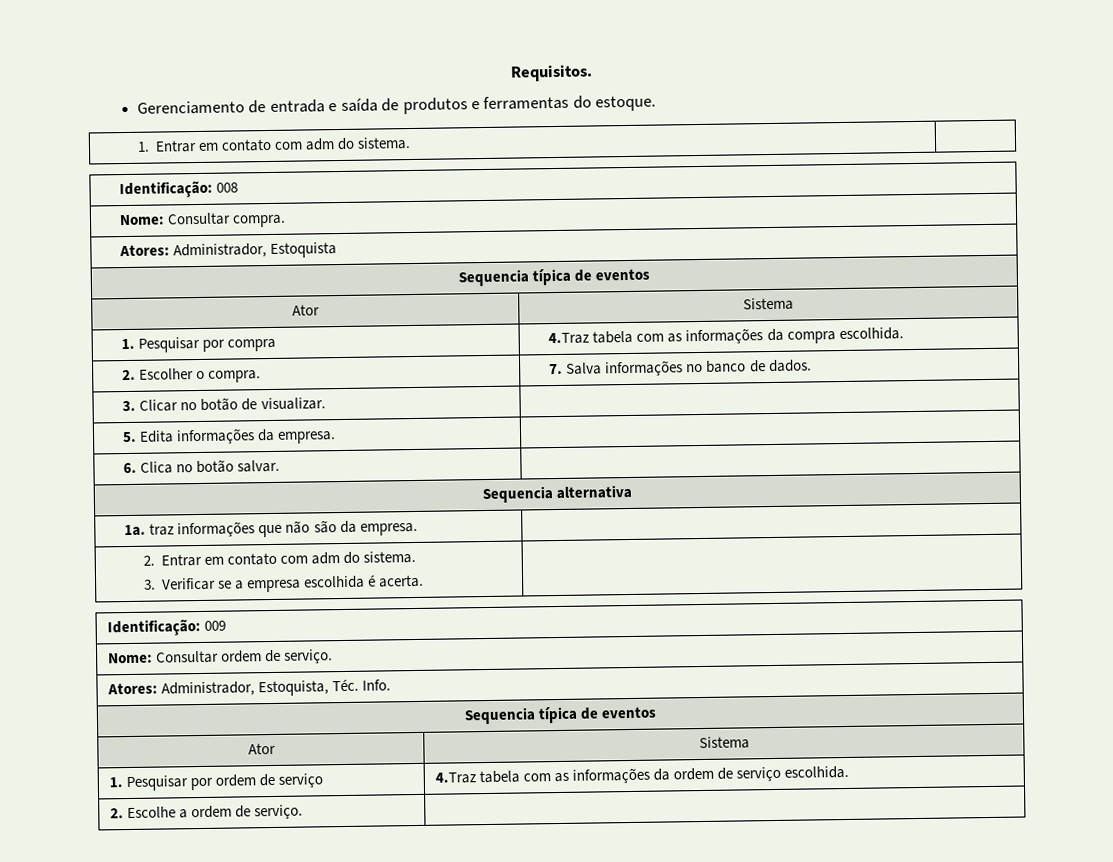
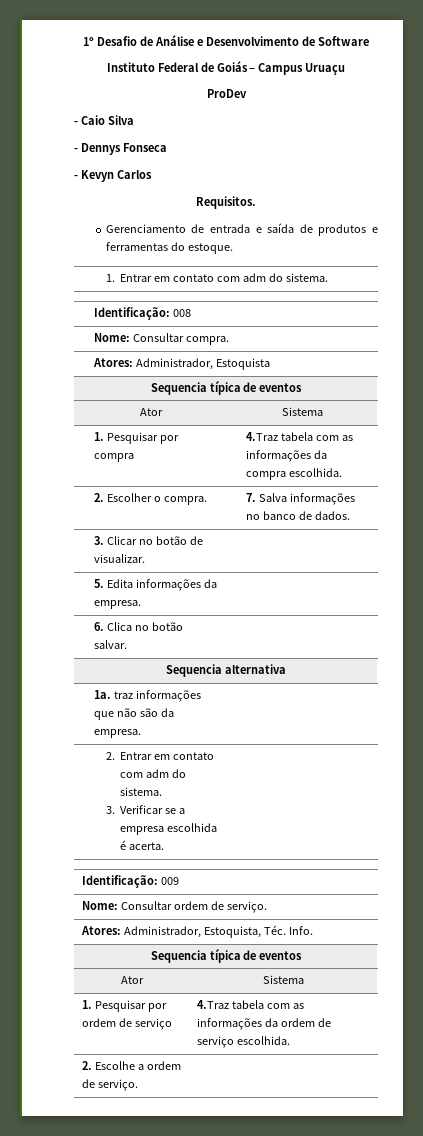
+ 1º Desafio de Análise e Desenvolvimento de Software
+ Instituto Federal de Goiás – Campus Uruaçu
+ ProDev
+ - Caio Silva
+ - Dennys Fonseca
+ - Kevyn Carlos

